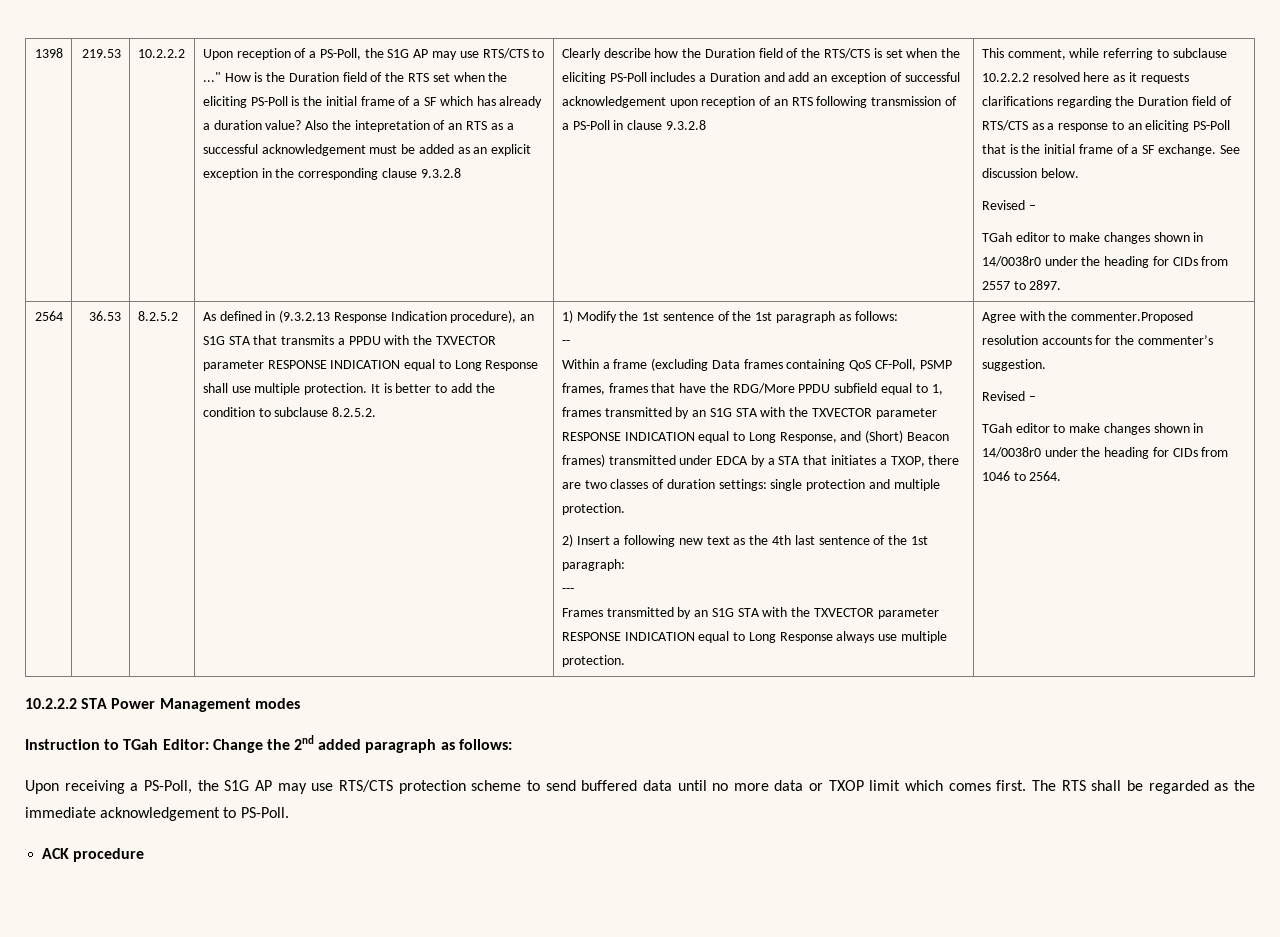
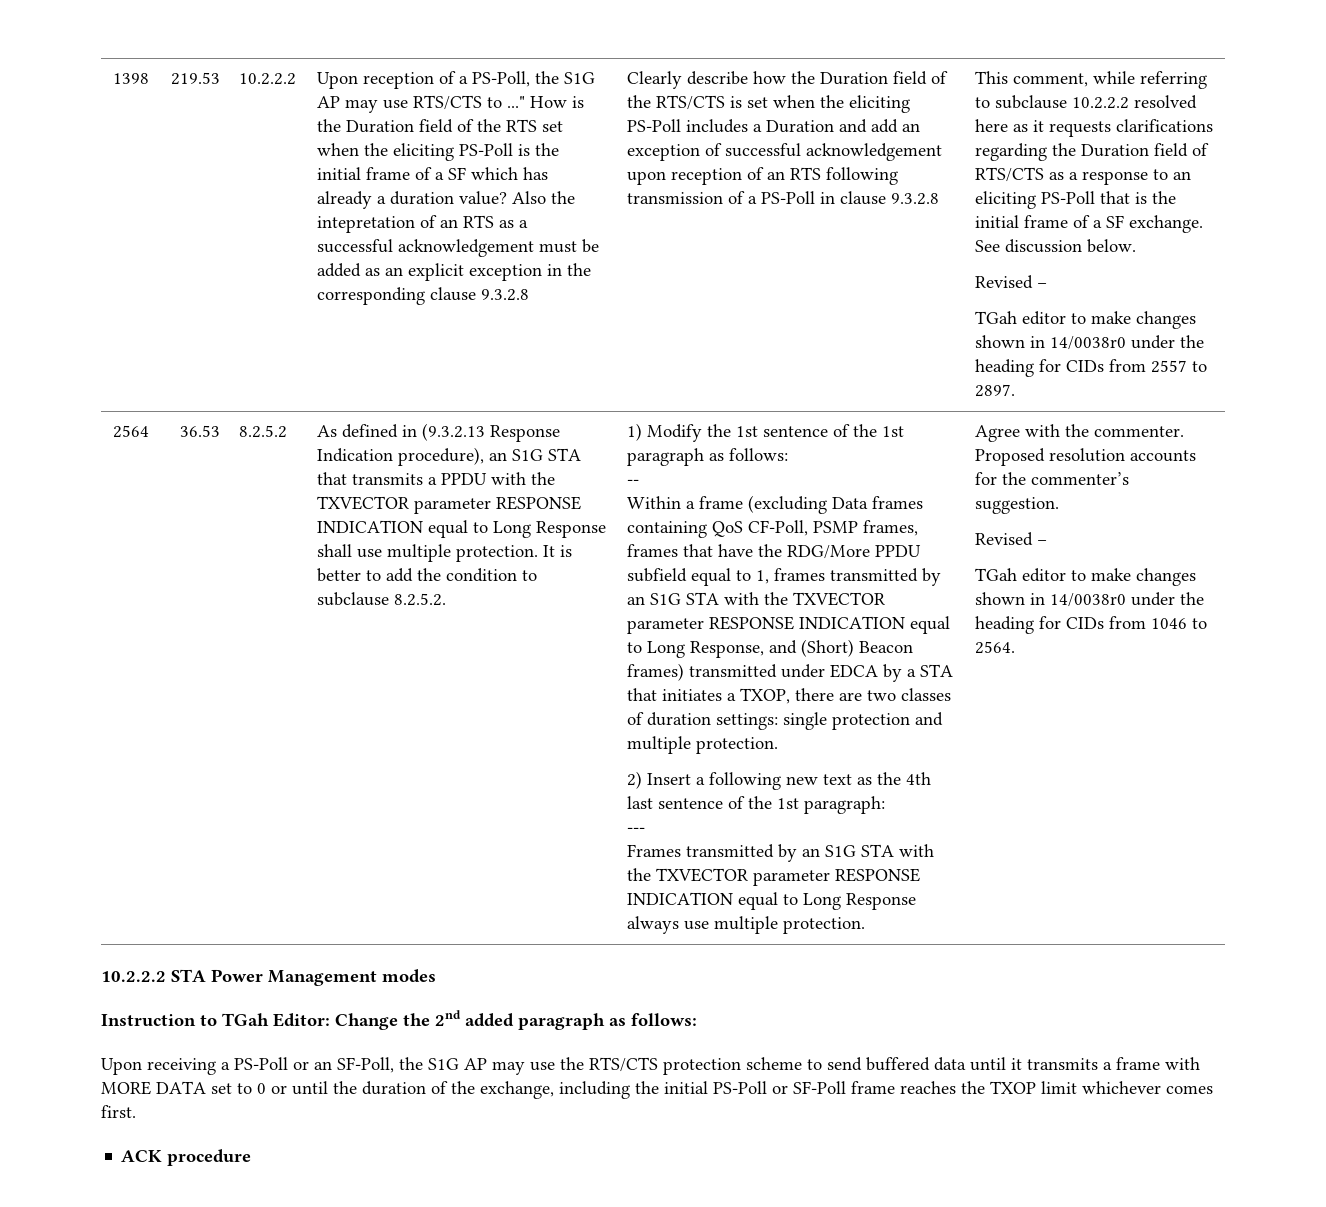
- Agree with the commenter.Proposed resolution accounts for the commenter’s suggestion.
+ Agree with the commenter. Proposed resolution accounts for the commenter’s suggestion.
- Upon receiving a PS-Poll, the S1G AP may use RTS/CTS protection scheme to send buffered data until no more data or TXOP limit which comes first. The RTS shall be regarded as the immediate acknowledgement to PS-Poll.
+ Upon receiving a PS-Poll or an SF-Poll, the S1G AP may use the RTS/CTS protection scheme to send buffered data until it transmits a frame with MORE DATA set to 0 or until the duration of the exchange, including the initial PS-Poll or SF-Poll frame reaches the TXOP limit whichever comes first.

